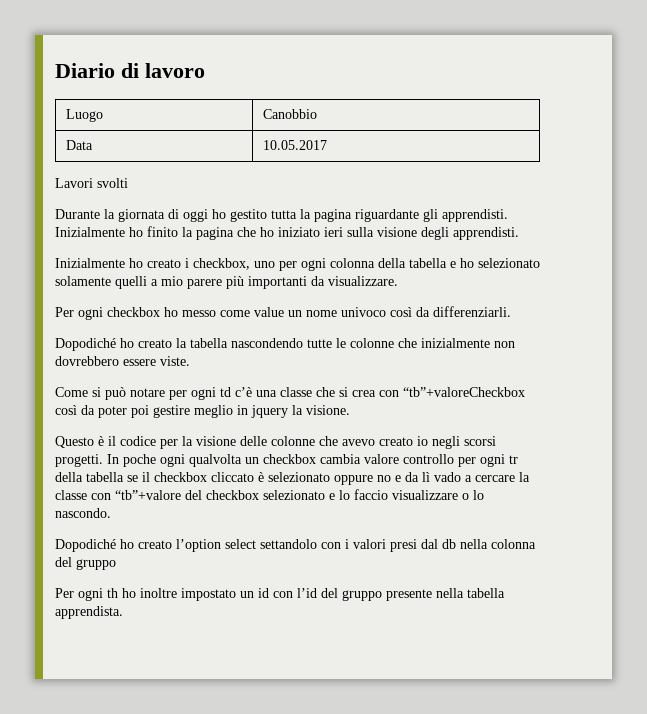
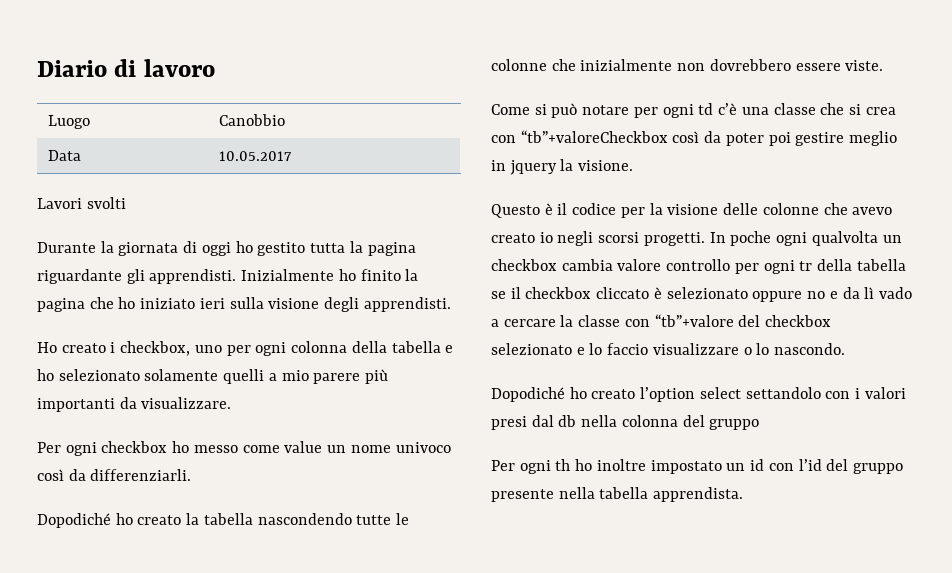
- Inizialmente ho creato i checkbox, uno per ogni colonna della tabella e ho selezionato solamente quelli a mio parere più importanti da visualizzare.
+ Ho creato i checkbox, uno per ogni colonna della tabella e ho selezionato solamente quelli a mio parere più importanti da visualizzare.

